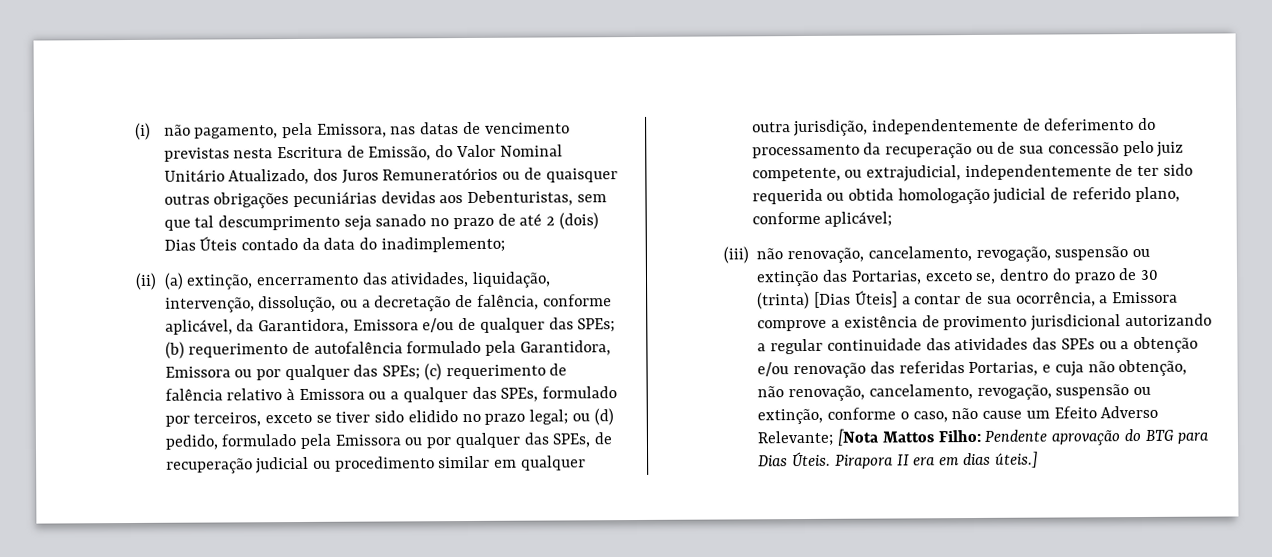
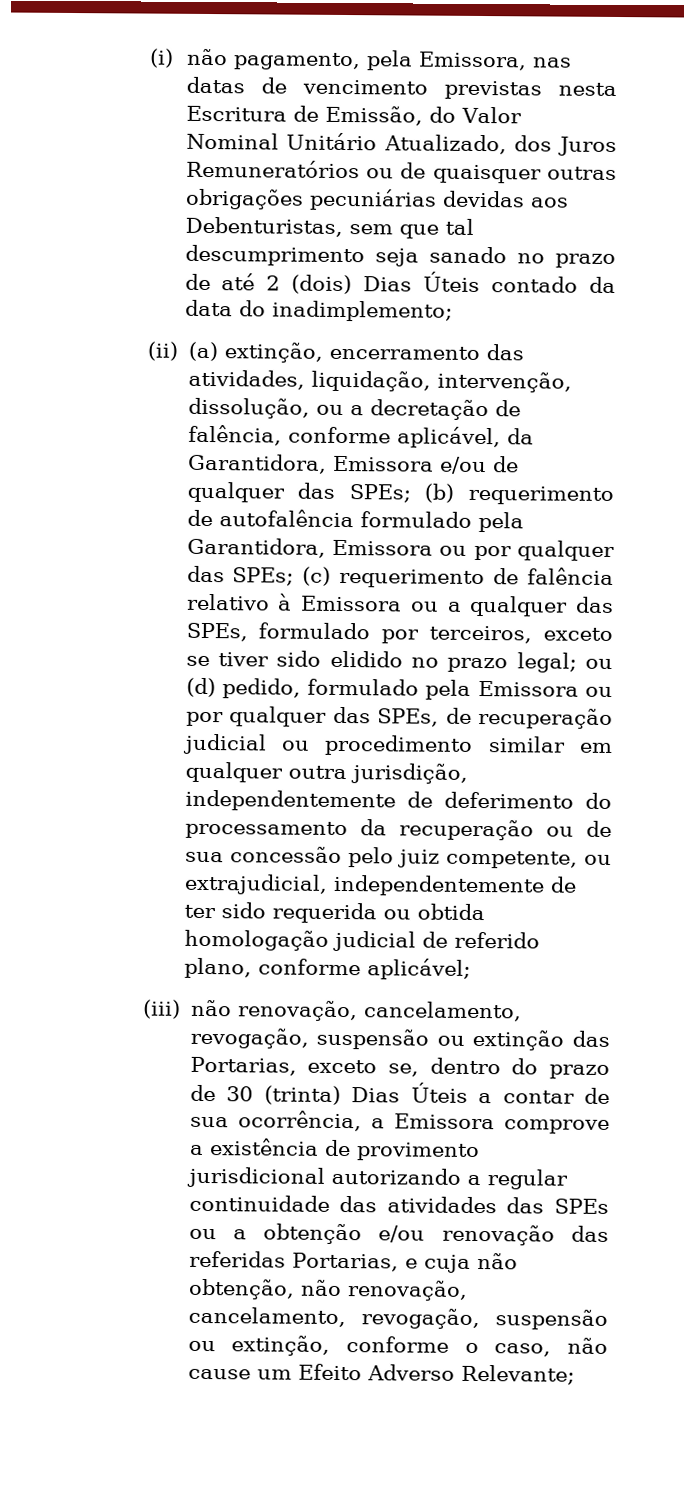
- (iii) não renovação, cancelamento, revogação, suspensão ou extinção das Portarias, exceto se, dentro do prazo de 30 (trinta) [Dias Úteis] a contar de sua ocorrência, a Emissora comprove a existência de provimento jurisdicional autorizando a regular continuidade das atividades das SPEs ou a obtenção e/ou renovação das referidas Portarias, e cuja não obtenção, não renovação, cancelamento, revogação, suspensão ou extinção, conforme o caso, não cause um Efeito Adverso Relevante; [Nota Mattos Filho: Pendente aprovação do BTG para Dias Úteis. Pirapora II era em dias úteis.]
+ (iii) não renovação, cancelamento, revogação, suspensão ou extinção das Portarias, exceto se, dentro do prazo de 30 (trinta) Dias Úteis a contar de sua ocorrência, a Emissora comprove a existência de provimento jurisdicional autorizando a regular continuidade das atividades das SPEs ou a obtenção e/ou renovação das referidas Portarias, e cuja não obtenção, não renovação, cancelamento, revogação, suspensão ou extinção, conforme o caso, não cause um Efeito Adverso Relevante;

